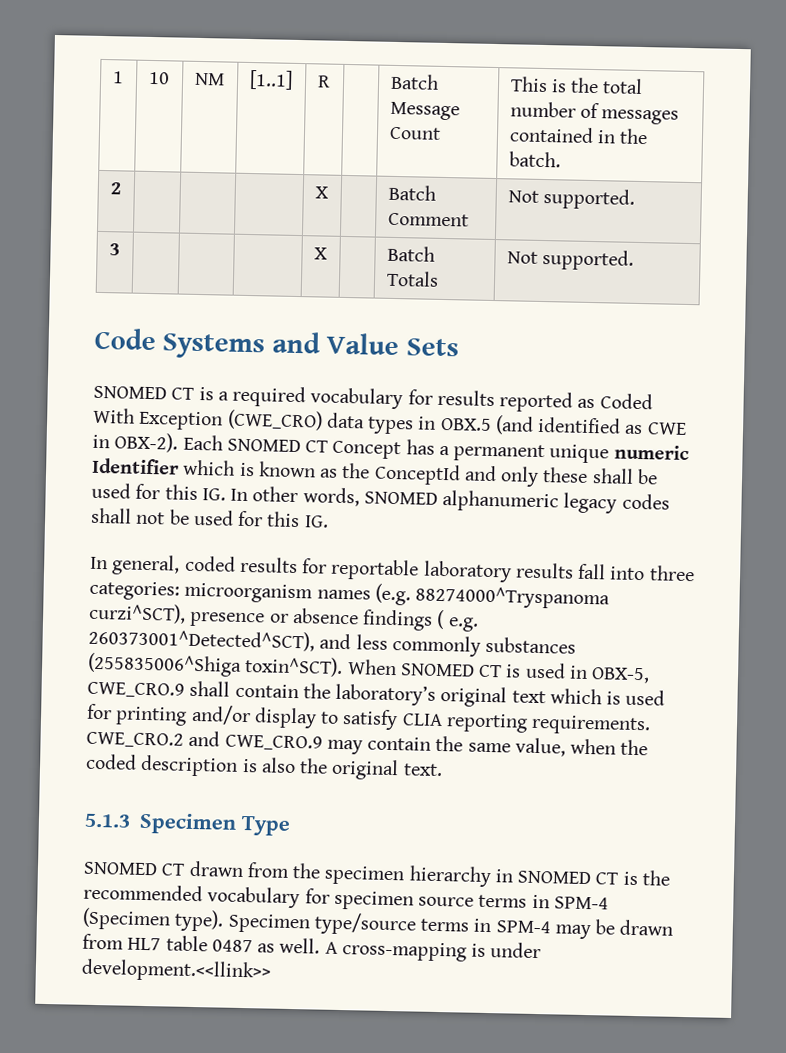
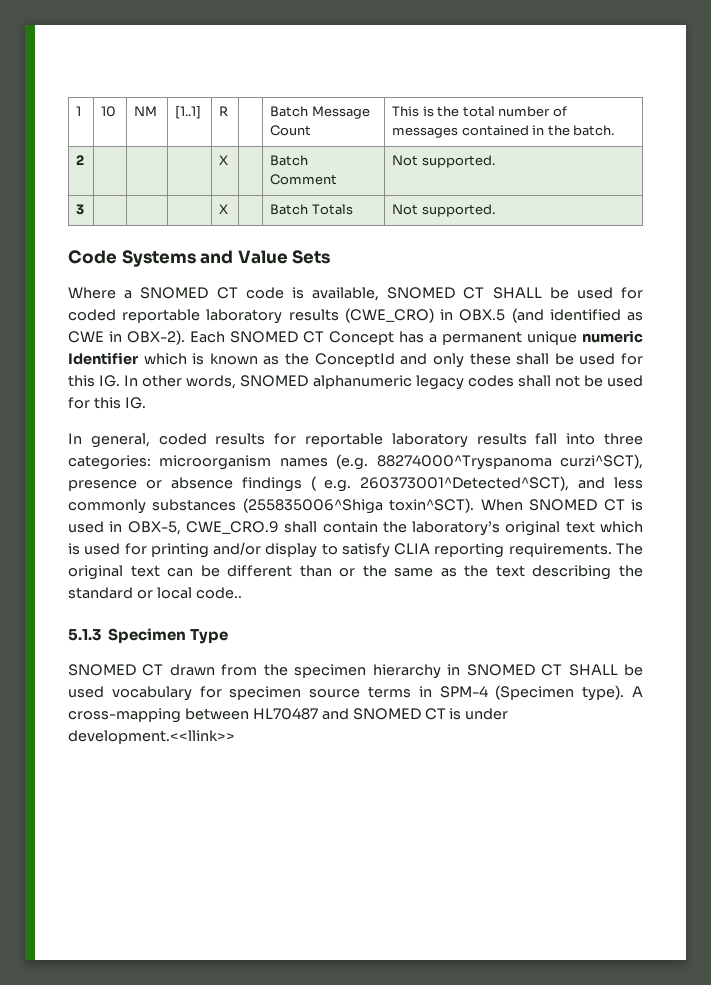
- SNOMED CT is a required vocabulary for results reported as Coded With Exception (CWE_CRO) data types in OBX.5 (and identified as CWE in OBX-2).
+ Where a SNOMED CT code is available, SNOMED CT SHALL be used for coded reportable laboratory results (CWE_CRO) in OBX.5 (and identified as CWE in OBX-2).
- CWE_CRO.2 and CWE_CRO.9 may contain the same value, when the coded description is also the original text.
+ The original text can be different than or the same as the text describing the standard or local code..
- SNOMED CT drawn from the specimen hierarchy in SNOMED CT is the recommended vocabulary for specimen source terms in SPM-4 (Specimen type).
+ SNOMED CT drawn from the specimen hierarchy in SNOMED CT SHALL be used vocabulary for specimen source terms in SPM-4 (Specimen type).
- Specimen type/source terms in SPM-4 may be drawn from HL7 table 0487 as well. A cross-mapping is under development.<<llink>>
+ A cross-mapping between HL70487 and SNOMED CT is under development.<<llink>>

